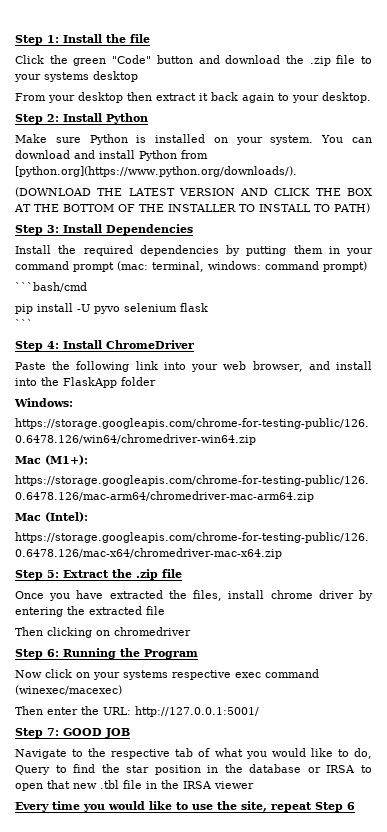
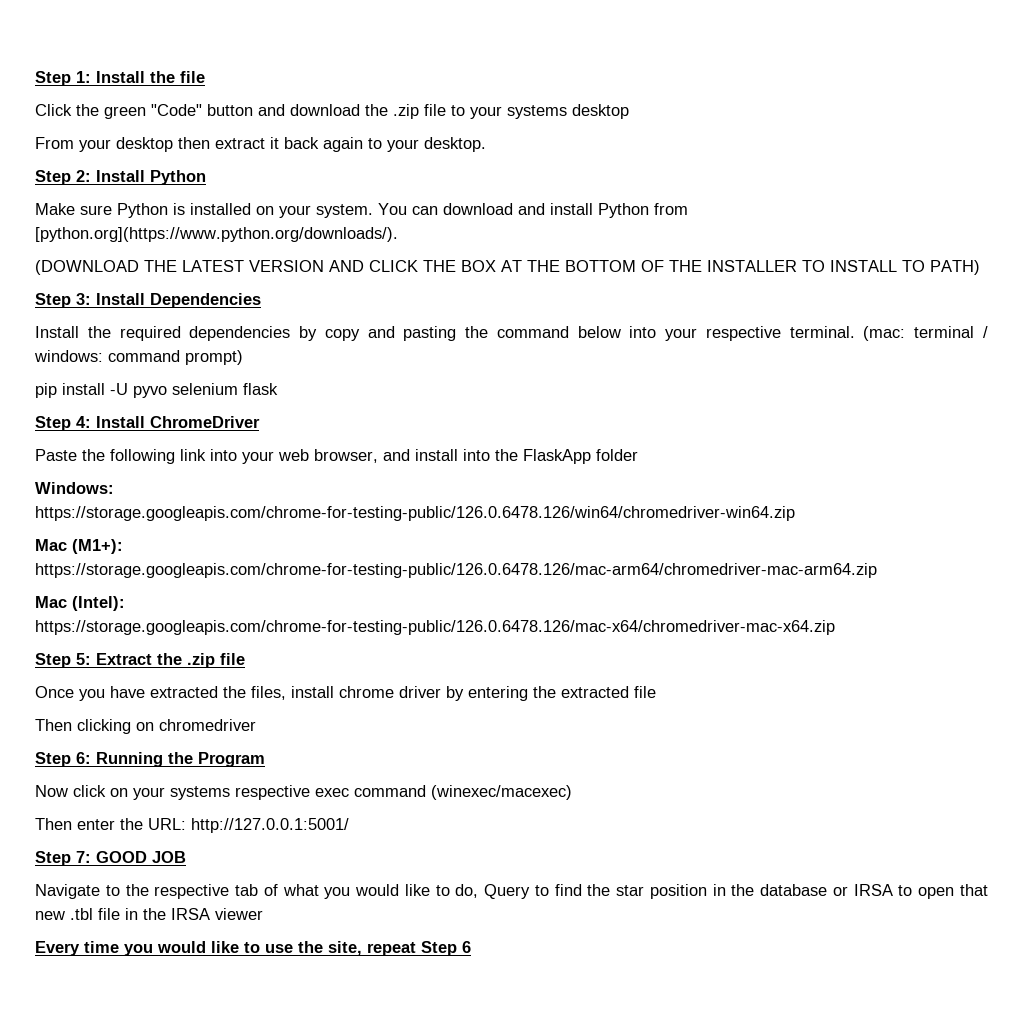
- Install the required dependencies by putting them in your command prompt (mac: terminal, windows: command prompt)
+ Install the required dependencies by copy and pasting the command below into your respective terminal. (mac: terminal / windows: command prompt)
- ```bash/cmd
- ```

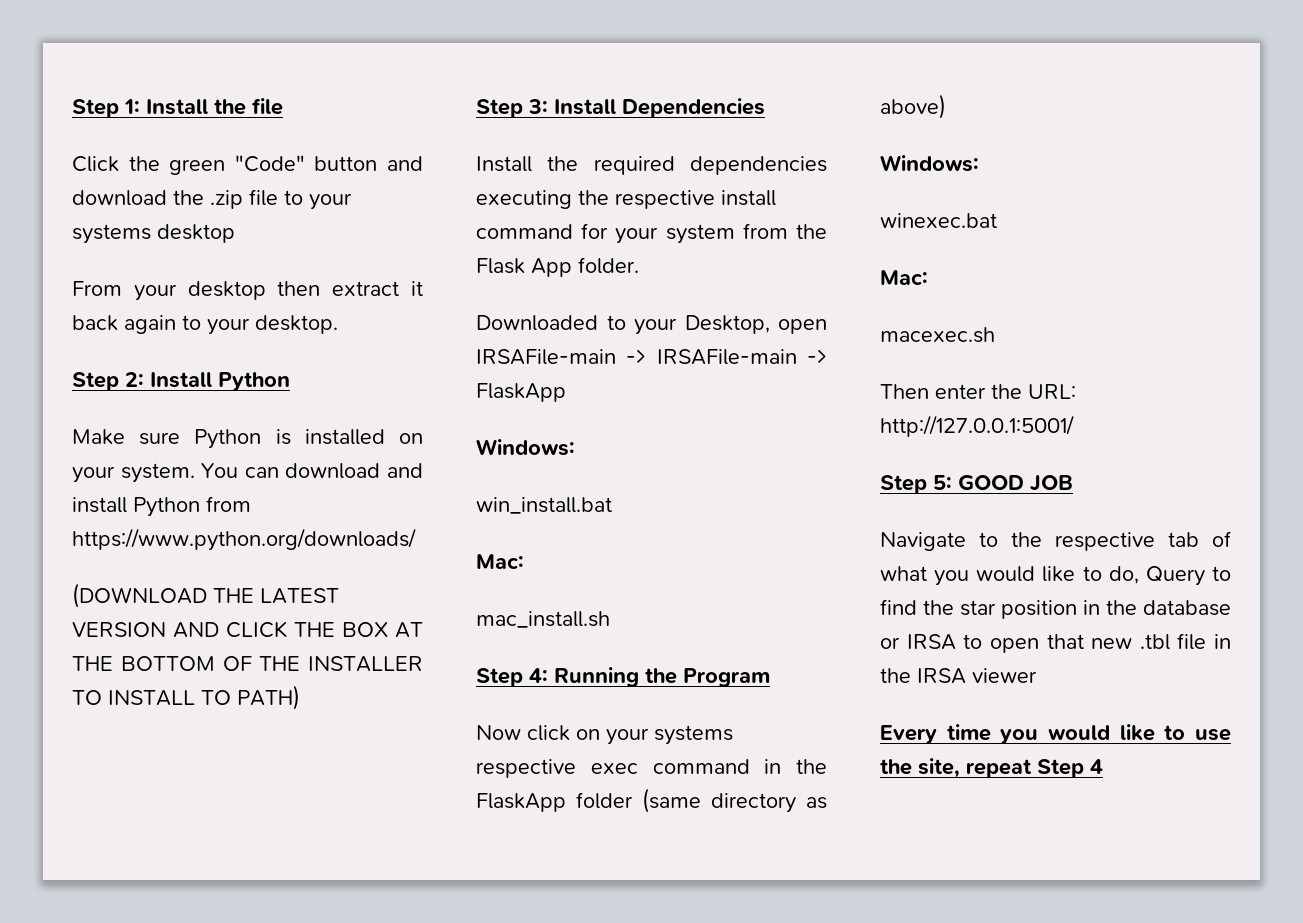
- You can download and install Python from [python.org](https://www.python.org/downloads/).
+ You can download and install Python from https://www.python.org/downloads/
- Install the required dependencies by copy and pasting the command below into your respective terminal. (mac: terminal / windows: command prompt)
- pip install -U pyvo selenium flask
- Step 4: Install ChromeDriver
- Paste the following link into your web browser, and install into the FlaskApp folder
+ Install the required dependencies executing the respective install command for your system from the Flask App folder.
+ Downloaded to your Desktop, open IRSAFile-main -> IRSAFile-main -> FlaskApp
  Windows:
- https://storage.googleapis.com/chrome-for-testing-public/126.0.6478.126/win64/chromedriver-win64.zip
- Mac (M1+):
- https://storage.googleapis.com/chrome-for-testing-public/126.0.6478.126/mac-arm64/chromedriver-mac-arm64.zip
- Mac (Intel):
- https://storage.googleapis.com/chrome-for-testing-public/126.0.6478.126/mac-x64/chromedriver-mac-x64.zip
- Step 5: Extract the .zip file
- Once you have extracted the files, install chrome driver by entering the extracted file
- Then clicking on chromedriver
- Step 6: Running the Program
+ win_install.bat
+ Mac:
+ mac_install.sh
+ Step 4: Running the Program
- Now click on your systems respective exec command (winexec/macexec)
+ Now click on your systems respective exec command in the FlaskApp folder (same directory as above)
+ Windows:
+ winexec.bat
+ Mac:
+ macexec.sh
- Step 7: GOOD JOB
+ Step 5: GOOD JOB
- Every time you would like to use the site, repeat Step 6
+ Every time you would like to use the site, repeat Step 4

